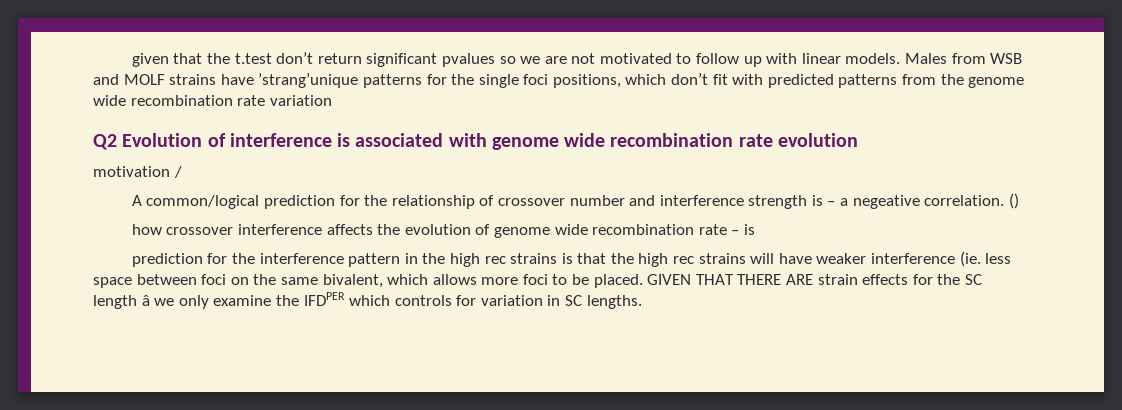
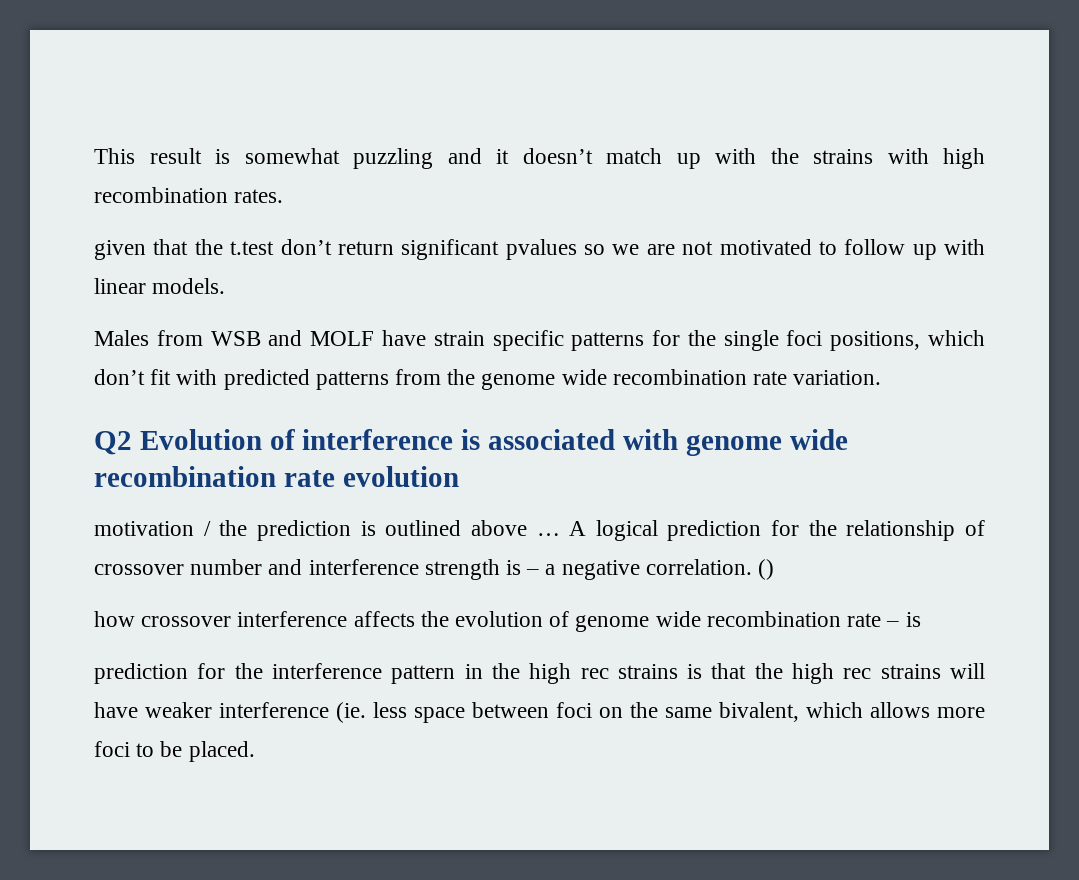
+ This result is somewhat puzzling and it doesn’t match up with the strains with high recombination rates.
- given that the t.test don’t return significant pvalues so we are not motivated to follow up with linear models. Males from WSB and MOLF strains have ’strang’unique patterns for the single foci positions, which don’t fit with predicted patterns from the genome wide recombination rate variation
+ given that the t.test don’t return significant pvalues so we are not motivated to follow up with linear models.
+ Males from WSB and MOLF have strain specific patterns for the single foci positions, which don’t fit with predicted patterns from the genome wide recombination rate variation.
- motivation /
- A common/logical prediction for the relationship of crossover number and interference strength is – a negeative correlation.
+ motivation / the prediction is outlined above … A logical prediction for the relationship of crossover number and interference strength is – a negative correlation.
- GIVEN THAT THERE ARE strain effects for the SC length â we only examine the IFDPER which controls for variation in SC lengths.

